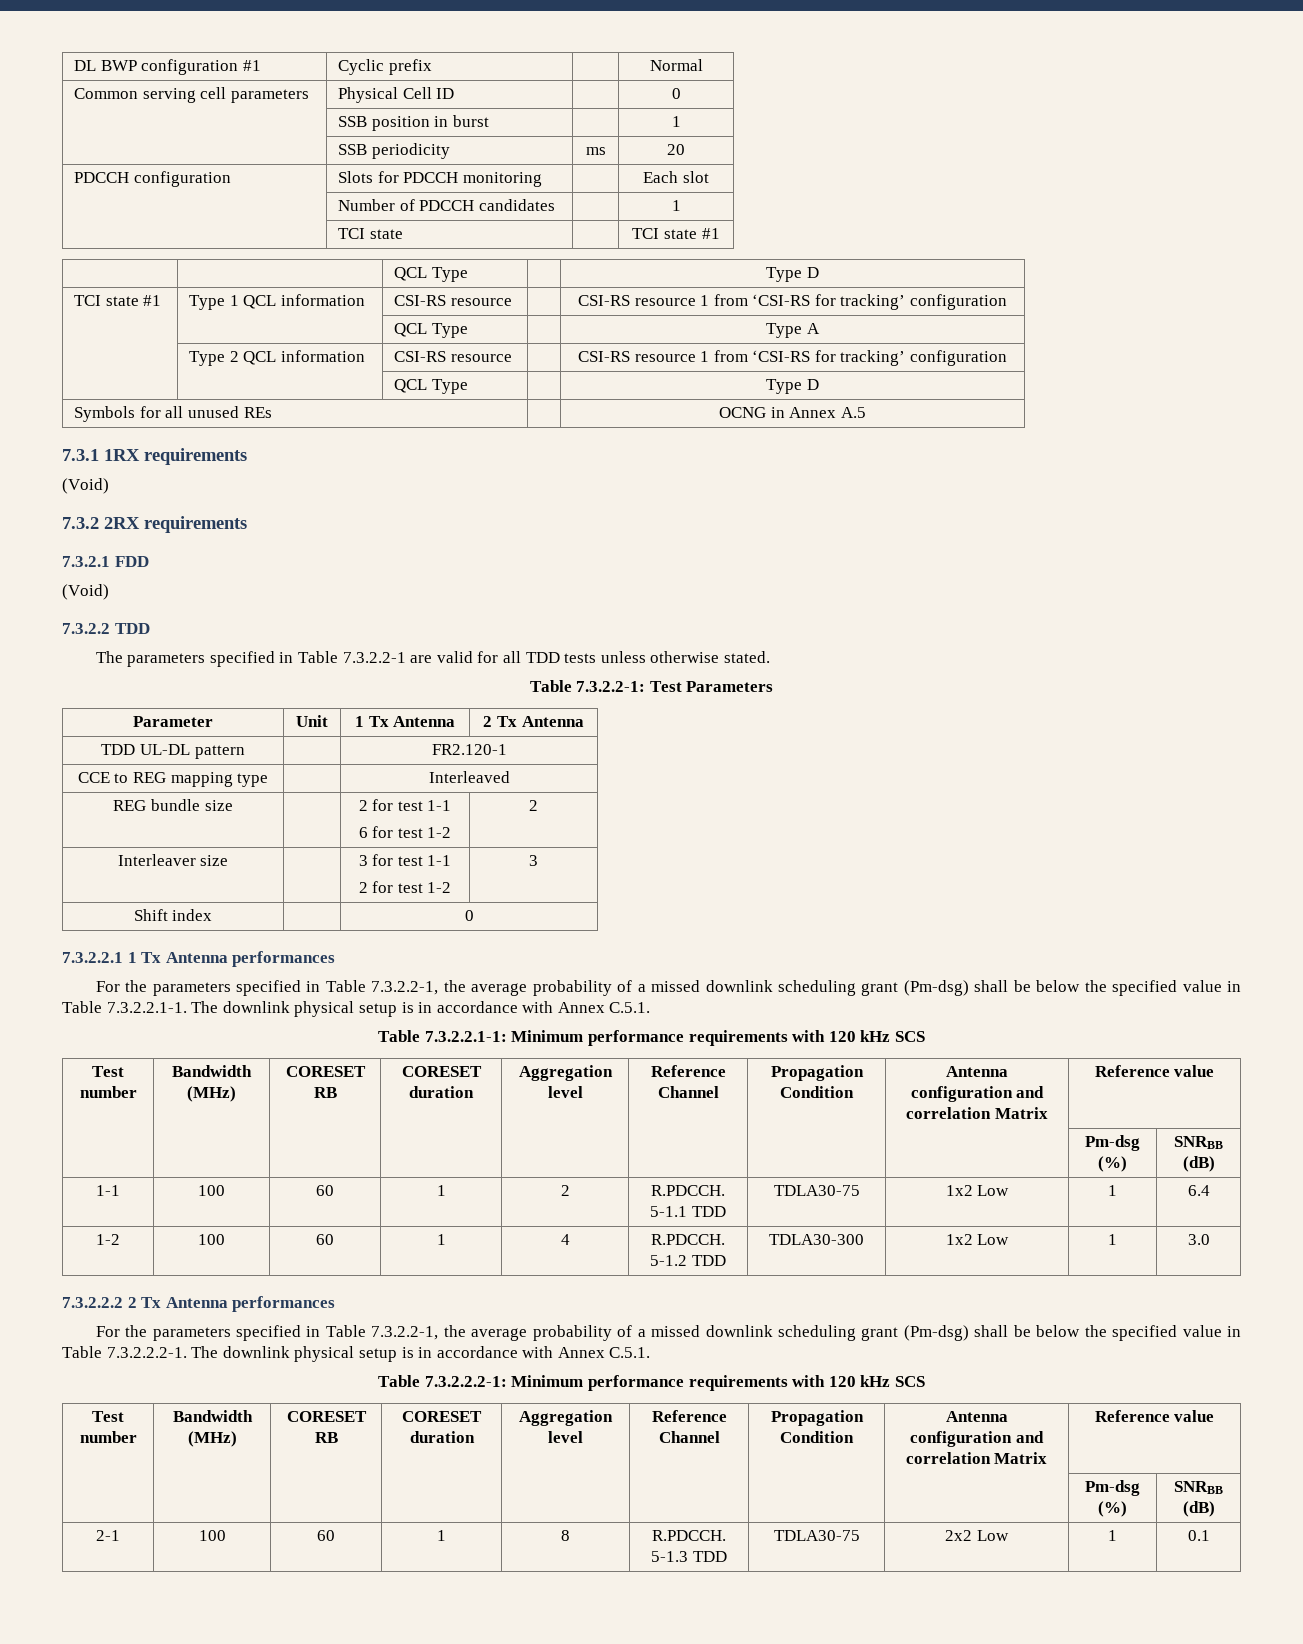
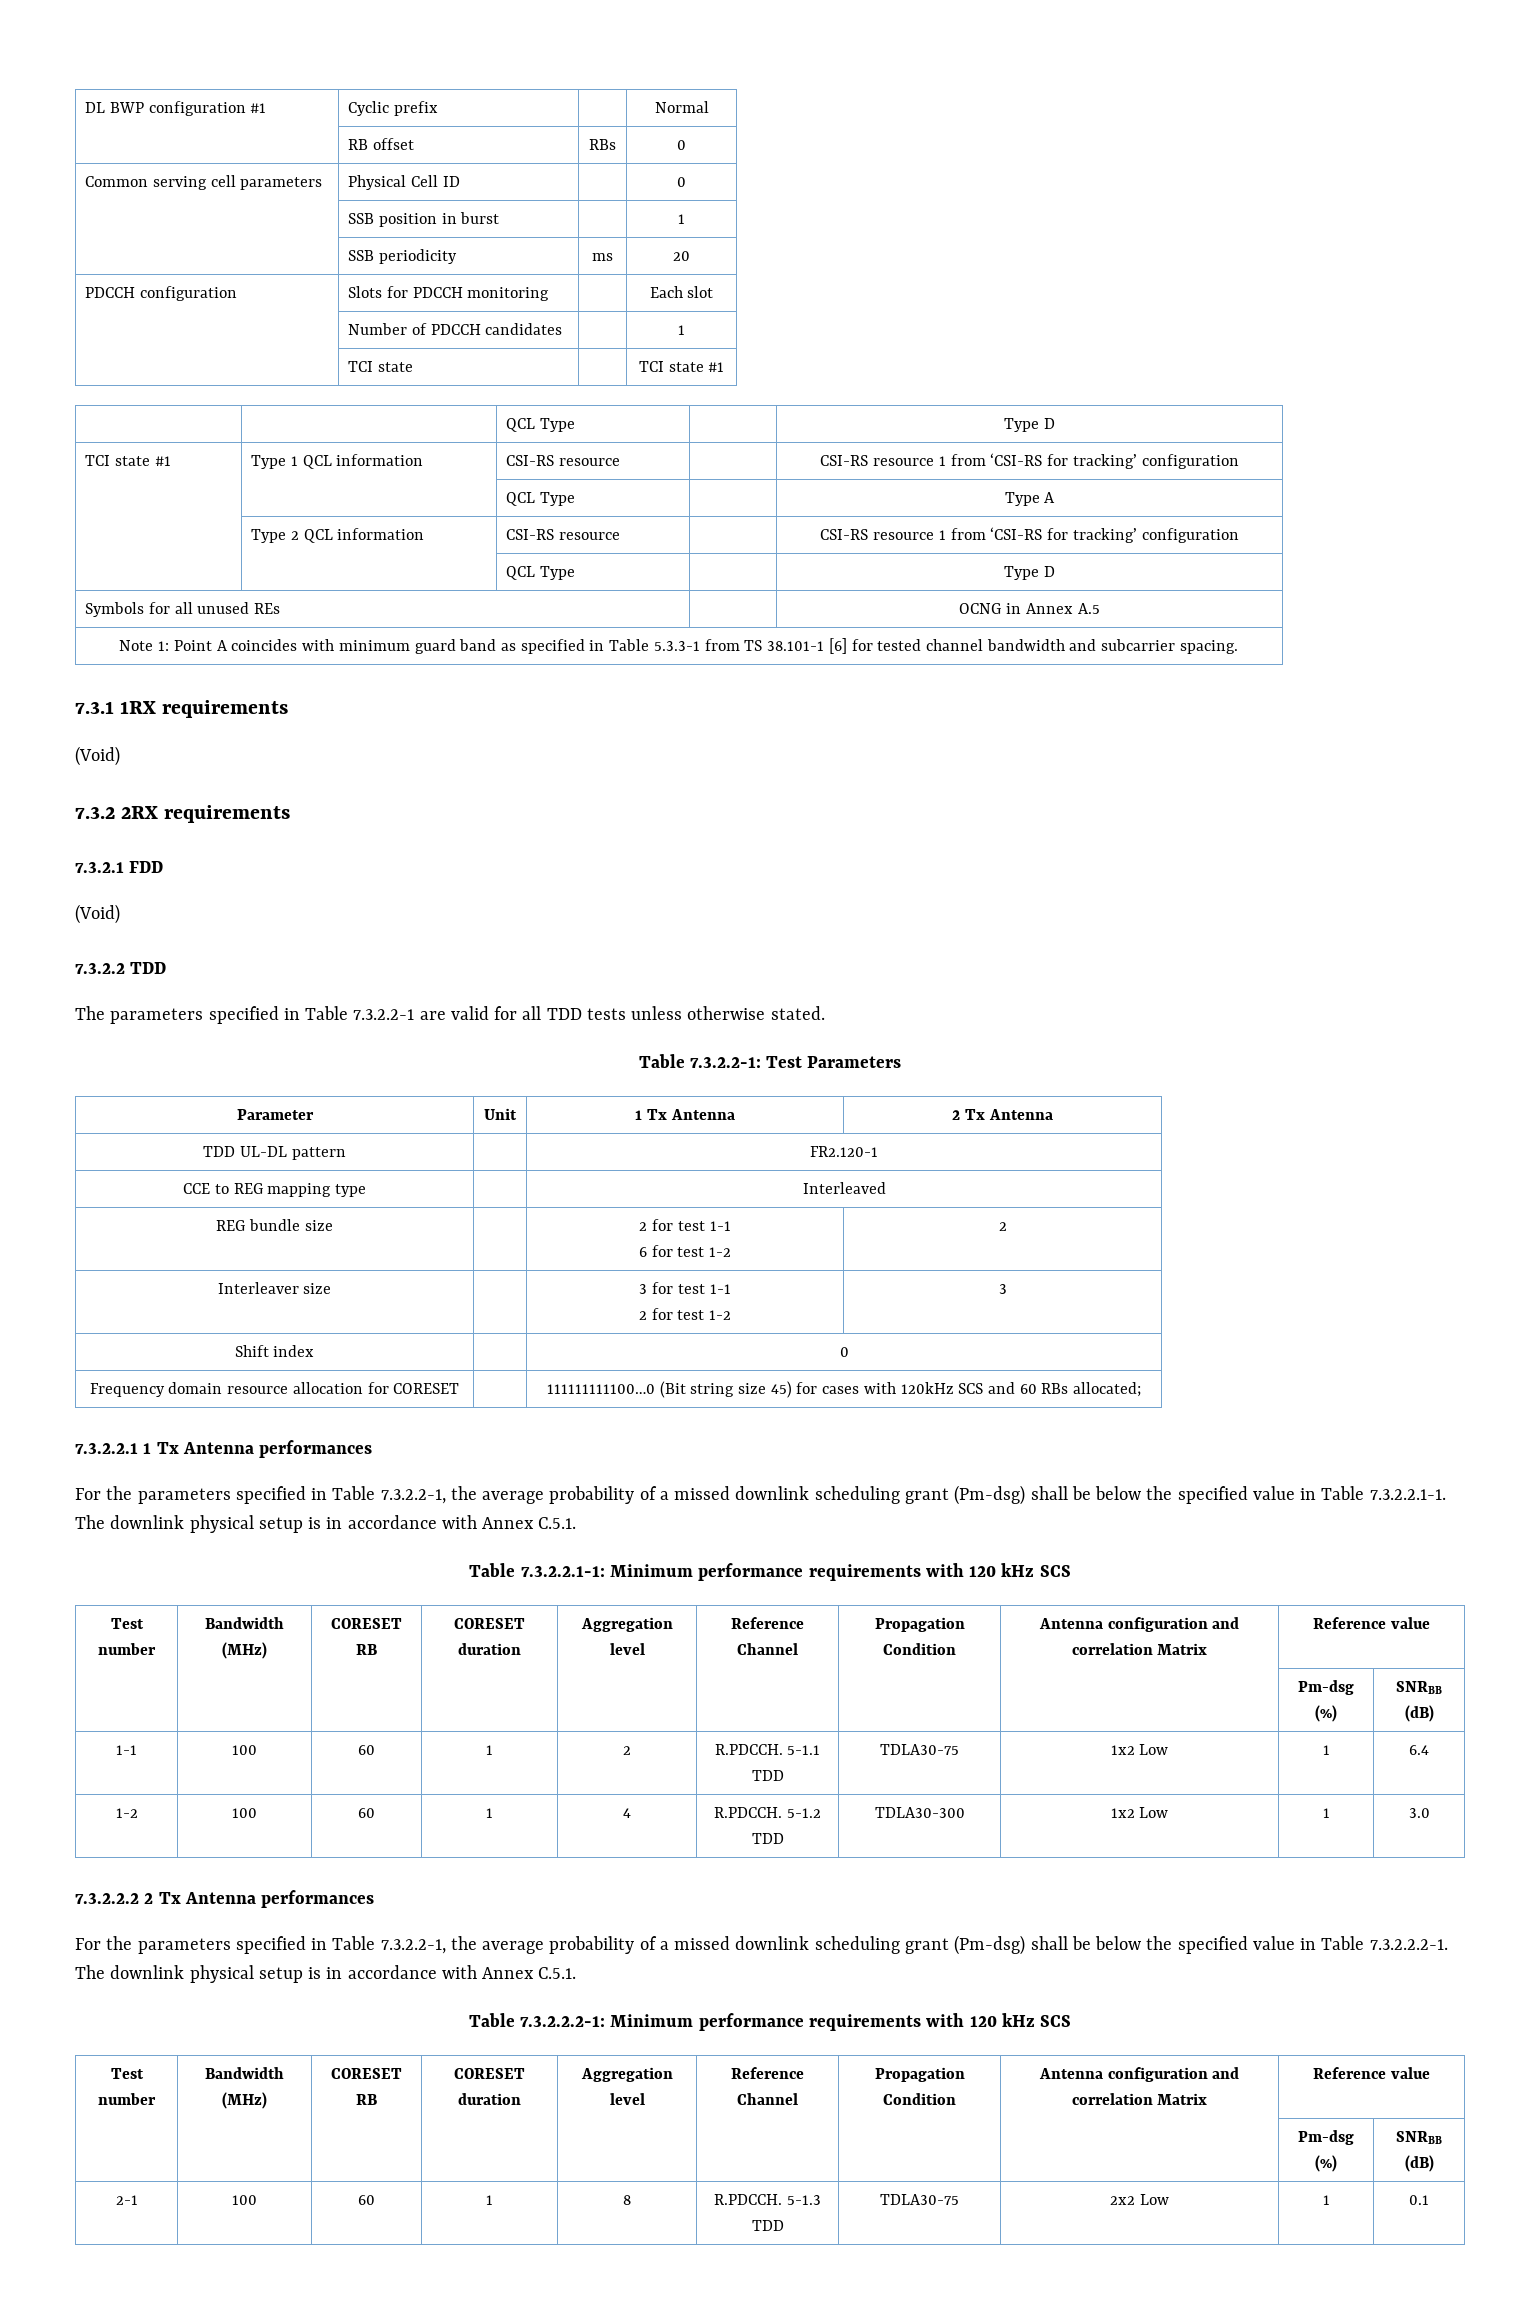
+ | RB offset | RBs | 0
+ Note 1: Point A coincides with minimum guard band as specified in Table 5.3.3-1 from TS 38.101-1 [6] for tested channel bandwidth and subcarrier spacing.
+ Frequency domain resource allocation for CORESET | | 111111111100…0 (Bit string size 45) for cases with 120kHz SCS and 60 RBs allocated;

